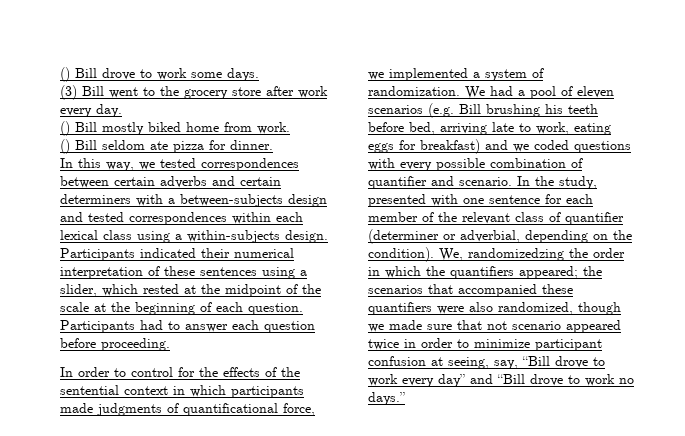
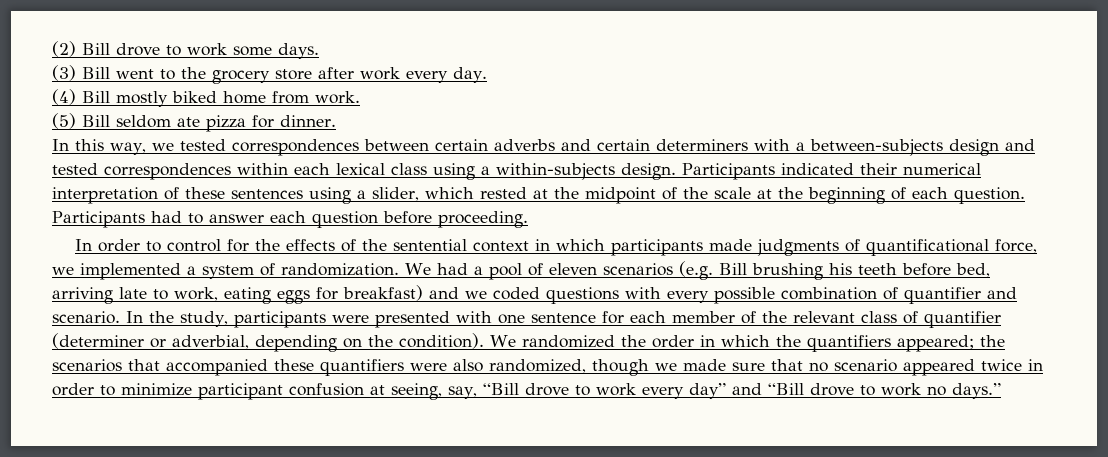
- () Bill drove to work some days.
+ (2) Bill drove to work some days.
- () Bill mostly biked home from work.
+ (4) Bill mostly biked home from work.
- () Bill seldom ate pizza for dinner.
+ (5) Bill seldom ate pizza for dinner.
- In the study, presented with one sentence for each member of the relevant class of quantifier (determiner or adverbial, depending on the condition).
+ In the study, participants were presented with one sentence for each member of the relevant class of quantifier (determiner or adverbial, depending on the condition).
- We, randomizedzing the order in which the quantifiers appeared; the scenarios that accompanied these quantifiers were also randomized, though we made sure that not scenario appeared twice in order to minimize participant confusion at seeing, say, “Bill drove to work every day” and “Bill drove to work no days.”
+ We randomized the order in which the quantifiers appeared; the scenarios that accompanied these quantifiers were also randomized, though we made sure that no scenario appeared twice in order to minimize participant confusion at seeing, say, “Bill drove to work every day” and “Bill drove to work no days.”

